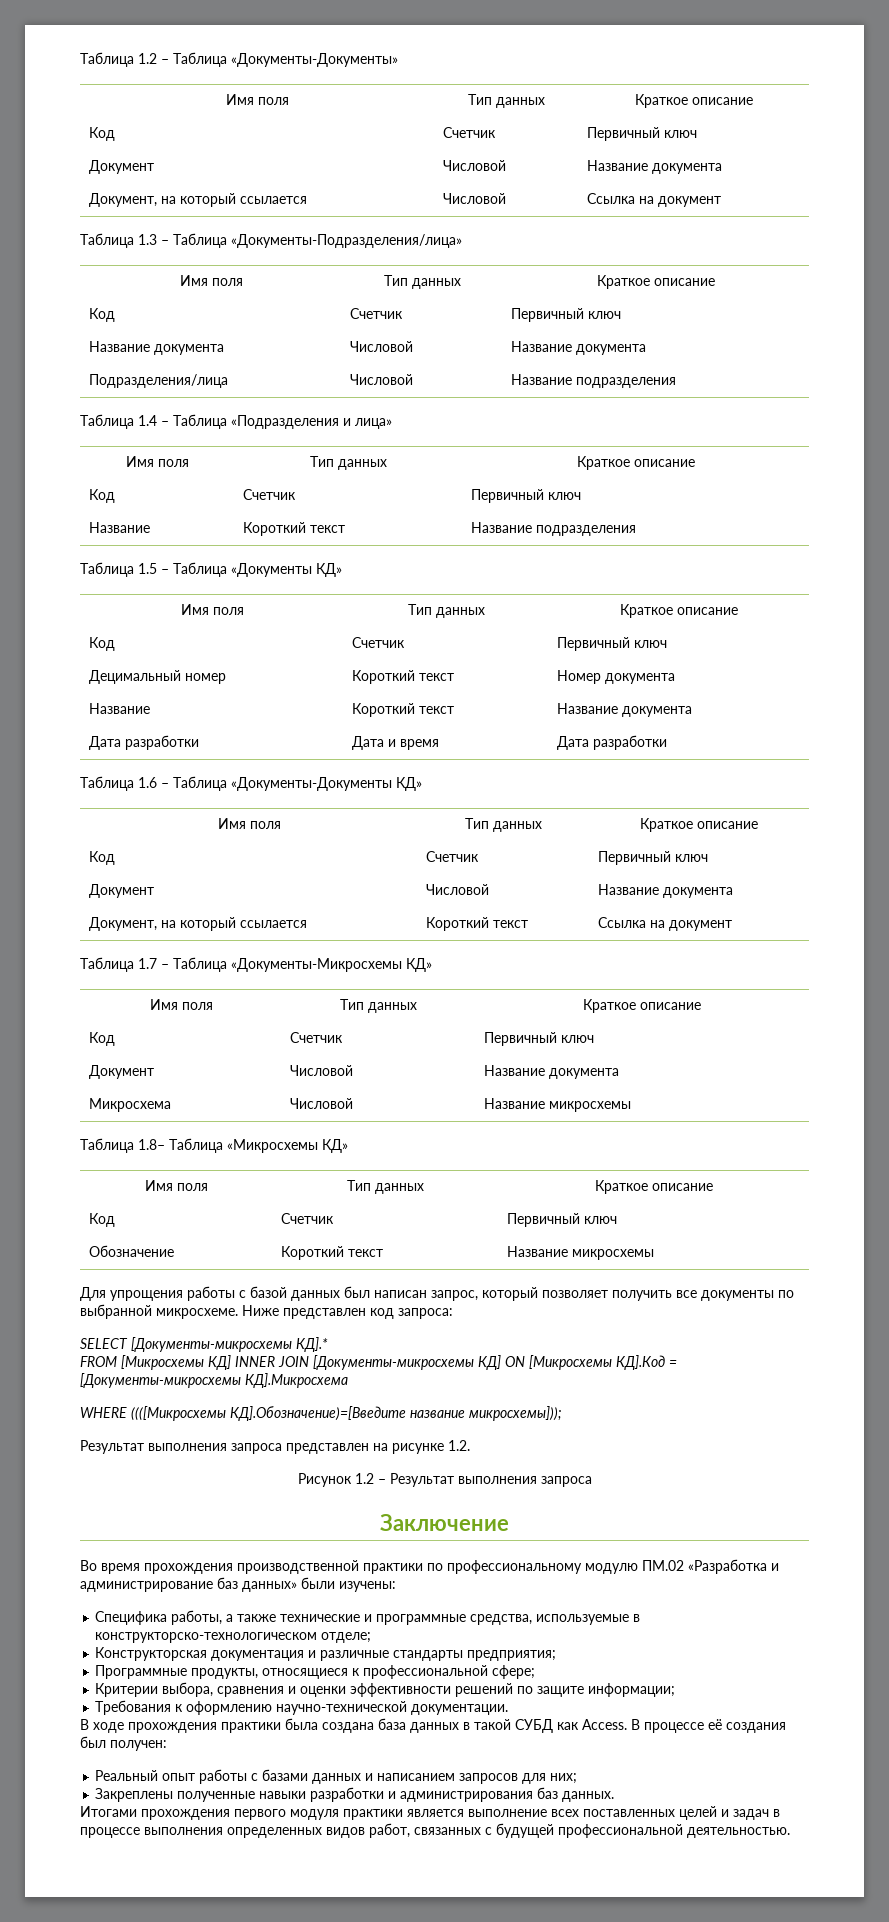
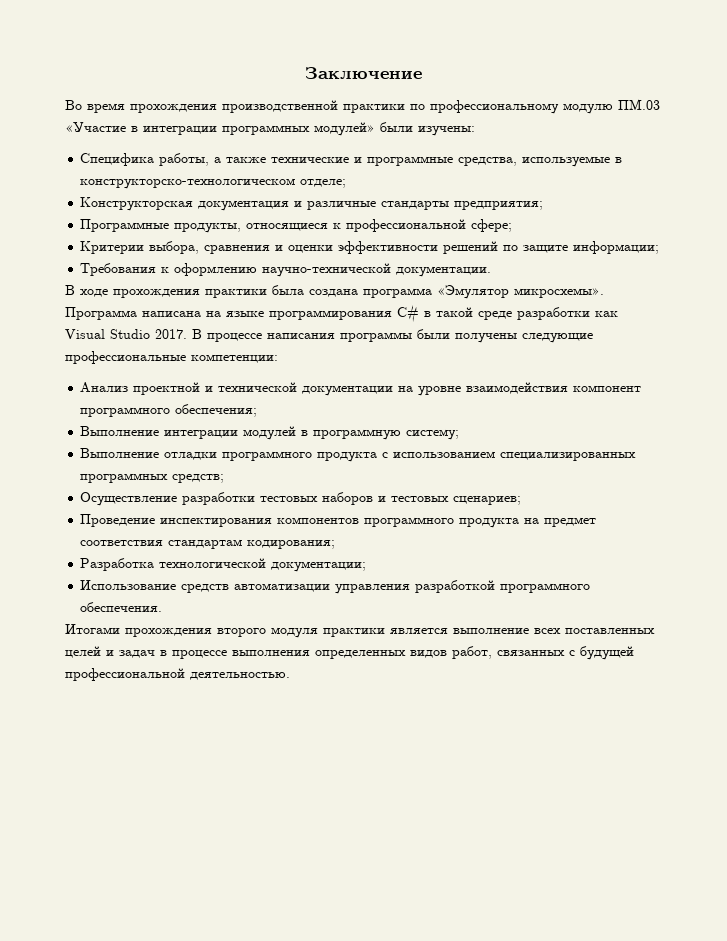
- Таблица 1.2 – Таблица «Документы-Документы»
- Имя поля | Тип данных | Краткое описание
- Код | Счетчик | Первичный ключ
- Документ | Числовой | Название документа
- Документ, на который ссылается | Числовой | Ссылка на документ
- Таблица 1.3 – Таблица «Документы-Подразделения/лица»
- Имя поля | Тип данных | Краткое описание
- Код | Счетчик | Первичный ключ
- Название документа | Числовой | Название документа
- Подразделения/лица | Числовой | Название подразделения
- Таблица 1.4 – Таблица «Подразделения и лица»
- Имя поля | Тип данных | Краткое описание
- Код | Счетчик | Первичный ключ
- Название | Короткий текст | Название подразделения
- Таблица 1.5 – Таблица «Документы КД»
- Имя поля | Тип данных | Краткое описание
- Код | Счетчик | Первичный ключ
- Децимальный номер | Короткий текст | Номер документа
- Название | Короткий текст | Название документа
- Дата разработки | Дата и время | Дата разработки
- Таблица 1.6 – Таблица «Документы-Документы КД»
- Имя поля | Тип данных | Краткое описание
- Код | Счетчик | Первичный ключ
- Документ | Числовой | Название документа
- Документ, на который ссылается | Короткий текст | Ссылка на документ
- Таблица 1.7 – Таблица «Документы-Микросхемы КД»
- Имя поля | Тип данных | Краткое описание
- Код | Счетчик | Первичный ключ
- Документ | Числовой | Название документа
- Микросхема | Числовой | Название микросхемы
- Таблица 1.8– Таблица «Микросхемы КД»
- Имя поля | Тип данных | Краткое описание
- Код | Счетчик | Первичный ключ
- Обозначение | Короткий текст | Название микросхемы
- Для упрощения работы с базой данных был написан запрос, который позволяет получить все документы по выбранной микросхеме. Ниже представлен код запроса:
- SELECT [Документы-микросхемы КД].*
- FROM [Микросхемы КД] INNER JOIN [Документы-микросхемы КД] ON [Микросхемы КД].Код = [Документы-микросхемы КД].Микросхема
- WHERE ((([Микросхемы КД].Обозначение)=[Введите название микросхемы]));
- Результат выполнения запроса представлен на рисунке 1.2.
- Рисунок 1.2 – Результат выполнения запроса
- Во время прохождения производственной практики по профессиональному модулю ПМ.02 «Разработка и администрирование баз данных» были изучены:
+ Во время прохождения производственной практики по профессиональному модулю ПМ.03 «Участие в интеграции программных модулей» были изучены:
- В ходе прохождения практики была создана база данных в такой СУБД как Access. В процессе её создания был получен:
- Реальный опыт работы с базами данных и написанием запросов для них;
- Закреплены полученные навыки разработки и администрирования баз данных.
+ В ходе прохождения практики была создана программа «Эмулятор микросхемы». Программа написана на языке программирования C# в такой среде разработки как Visual Studio 2017. В процессе написания программы были получены следующие профессиональные компетенции:
+ Анализ проектной и технической документации на уровне взаимодействия компонент программного обеспечения;
+ Выполнение интеграции модулей в программную систему;
+ Выполнение отладки программного продукта с использованием специализированных программных средств;
+ Осуществление разработки тестовых наборов и тестовых сценариев;
+ Проведение инспектирования компонентов программного продукта на предмет соответствия стандартам кодирования;
+ Разработка технологической документации;
+ Использование средств автоматизации управления разработкой программного обеспечения.
- Итогами прохождения первого модуля практики является выполнение всех поставленных целей и задач в процессе выполнения определенных видов работ, связанных с будущей профессиональной деятельностью.
+ Итогами прохождения второго модуля практики является выполнение всех поставленных целей и задач в процессе выполнения определенных видов работ, связанных с будущей профессиональной деятельностью.

